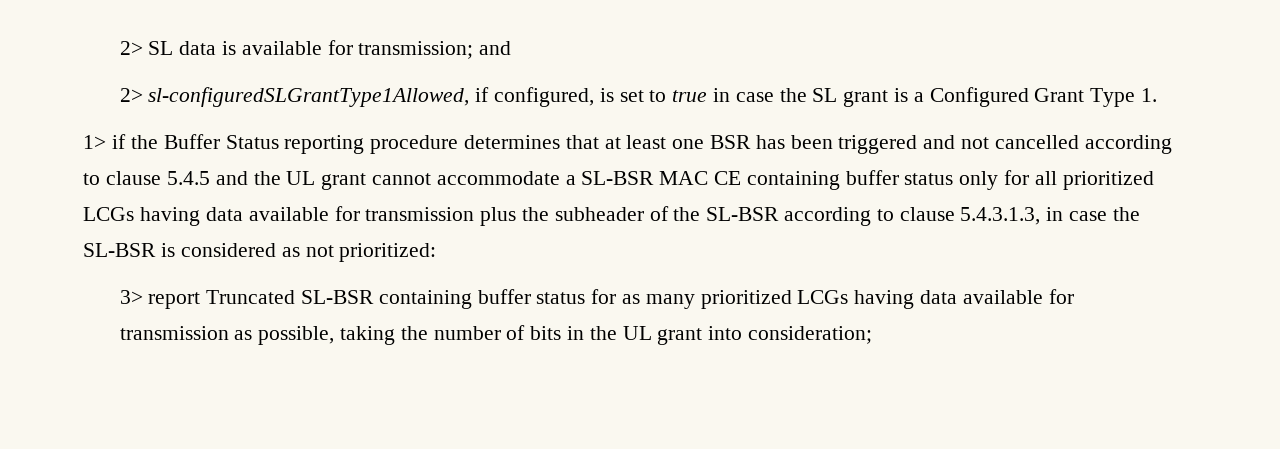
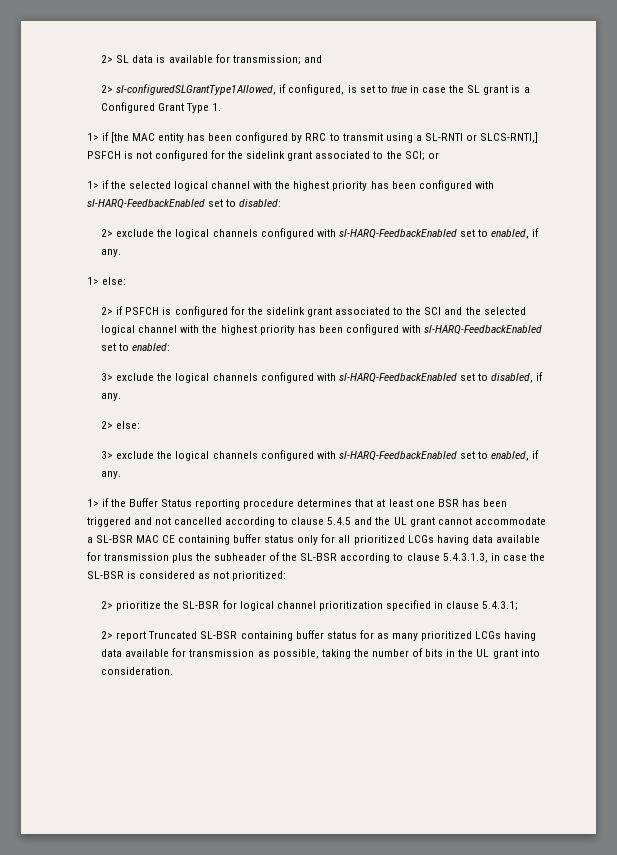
+ 1> if [the MAC entity has been configured by RRC to transmit using a SL-RNTI or SLCS-RNTI,] PSFCH is not configured for the sidelink grant associated to the SCI; or
+ 1> if the selected logical channel with the highest priority has been configured with sl-HARQ-FeedbackEnabled set to disabled:
+ 2> exclude the logical channels configured with sl-HARQ-FeedbackEnabled set to enabled, if any.
+ 1> else:
+ 2> if PSFCH is configured for the sidelink grant associated to the SCI and the selected logical channel with the highest priority has been configured with sl-HARQ-FeedbackEnabled set to enabled:
+ 3> exclude the logical channels configured with sl-HARQ-FeedbackEnabled set to disabled, if any.
+ 2> else:
+ 3> exclude the logical channels configured with sl-HARQ-FeedbackEnabled set to enabled, if any.
- 3> report Truncated SL-BSR containing buffer status for as many prioritized LCGs having data available for transmission as possible, taking the number of bits in the UL grant into consideration;
+ 2> prioritize the SL-BSR for logical channel prioritization specified in clause 5.4.3.1;
+ 2> report Truncated SL-BSR containing buffer status for as many prioritized LCGs having data available for transmission as possible, taking the number of bits in the UL grant into consideration.

